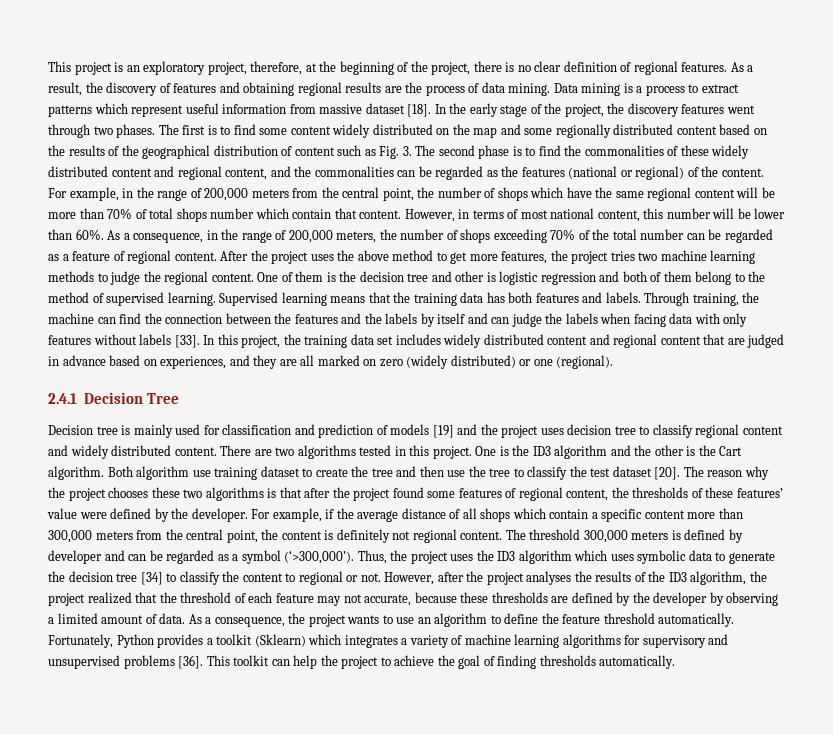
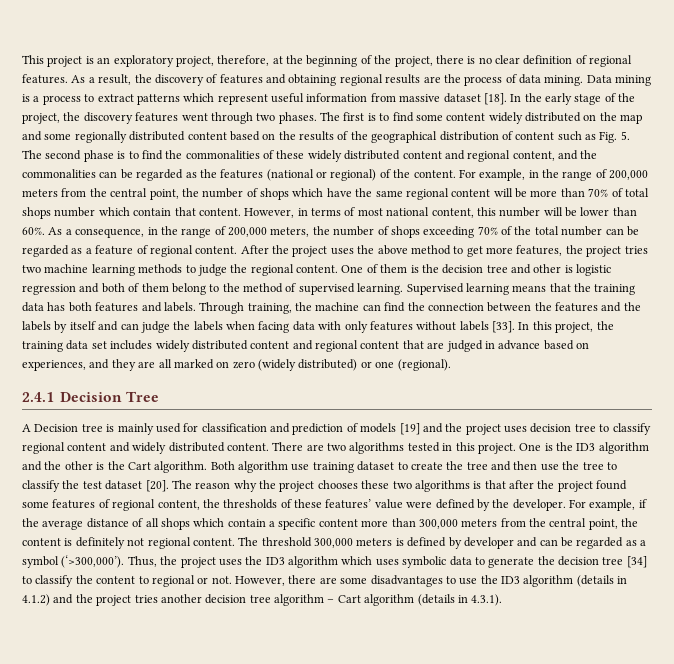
- The first is to find some content widely distributed on the map and some regionally distributed content based on the results of the geographical distribution of content such as Fig. 3. The second phase is to find the commonalities of these widely distributed content and regional content, and the commonalities can be regarded as the features (national or regional) of the content.
+ The first is to find some content widely distributed on the map and some regionally distributed content based on the results of the geographical distribution of content such as Fig. 5. The second phase is to find the commonalities of these widely distributed content and regional content, and the commonalities can be regarded as the features (national or regional) of the content.
- Decision tree is mainly used for classification and prediction of models [19] and the project uses decision tree to classify regional content and widely distributed content.
+ A Decision tree is mainly used for classification and prediction of models [19] and the project uses decision tree to classify regional content and widely distributed content.
- However, after the project analyses the results of the ID3 algorithm, the project realized that the threshold of each feature may not accurate, because these thresholds are defined by the developer by observing a limited amount of data. As a consequence, the project wants to use an algorithm to define the feature threshold automatically. Fortunately, Python provides a toolkit (Sklearn) which integrates a variety of machine learning algorithms for supervisory and unsupervised problems [36]. This toolkit can help the project to achieve the goal of finding thresholds automatically.
+ However, there are some disadvantages to use the ID3 algorithm (details in 4.1.2) and the project tries another decision tree algorithm – Cart algorithm (details in 4.3.1).

